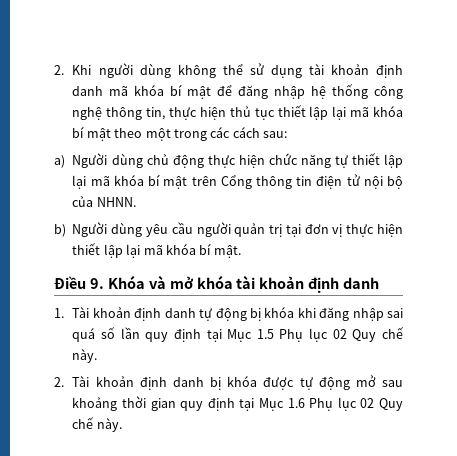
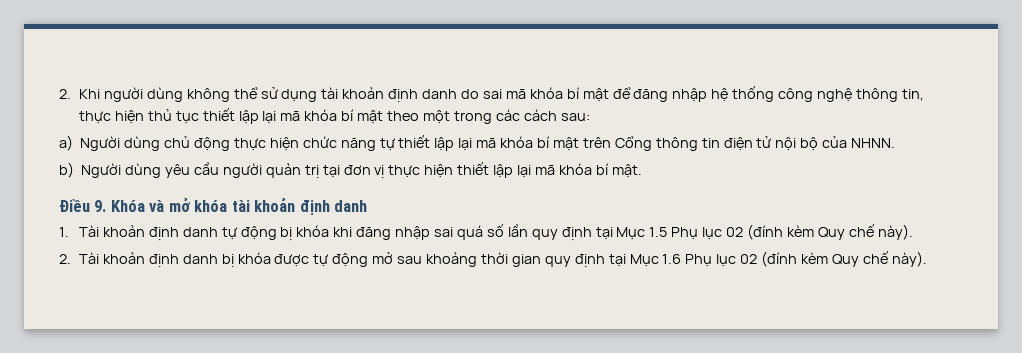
- 2. Khi người dùng không thể sử dụng tài khoản định danh mã khóa bí mật để đăng nhập hệ thống công nghệ thông tin, thực hiện thủ tục thiết lập lại mã khóa bí mật theo một trong các cách sau:
+ 2. Khi người dùng không thể sử dụng tài khoản định danh do sai mã khóa bí mật để đăng nhập hệ thống công nghệ thông tin, thực hiện thủ tục thiết lập lại mã khóa bí mật theo một trong các cách sau:
- 1. Tài khoản định danh tự động bị khóa khi đăng nhập sai quá số lần quy định tại Mục 1.5 Phụ lục 02 Quy chế này.
+ 1. Tài khoản định danh tự động bị khóa khi đăng nhập sai quá số lần quy định tại Mục 1.5 Phụ lục 02 (đính kèm Quy chế này).
- 2. Tài khoản định danh bị khóa được tự động mở sau khoảng thời gian quy định tại Mục 1.6 Phụ lục 02 Quy chế này.
+ 2. Tài khoản định danh bị khóa được tự động mở sau khoảng thời gian quy định tại Mục 1.6 Phụ lục 02 (đính kèm Quy chế này).

